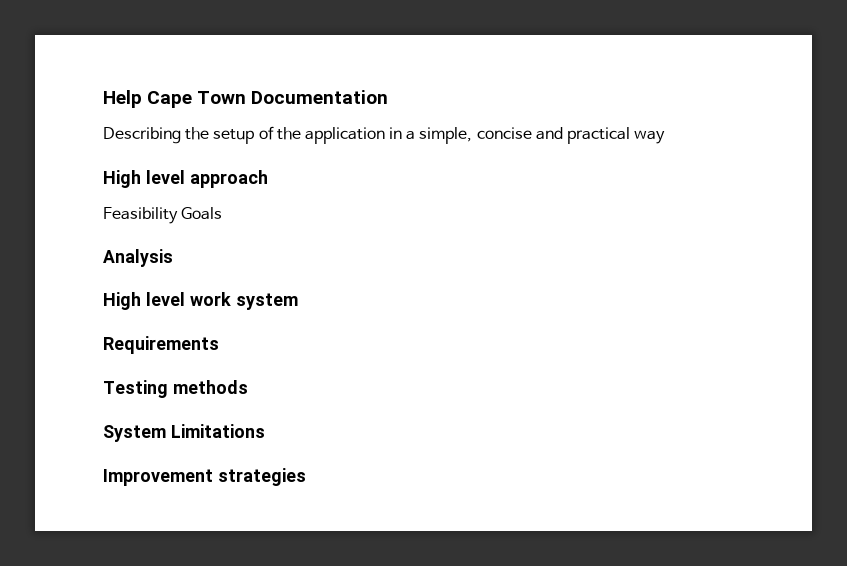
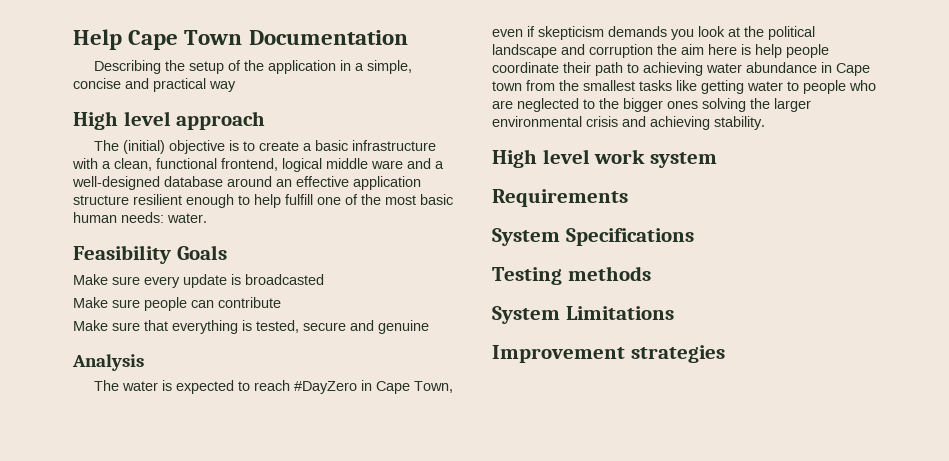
+ The (initial) objective is to create a basic infrastructure with a clean, functional frontend, logical middle ware and a well-designed database around an effective application structure resilient enough to help fulfill one of the most basic human needs: water.
  Feasibility Goals
+ Make sure every update is broadcasted
+ Make sure people can contribute
+ Make sure that everything is tested, secure and genuine
  Analysis
+ The water is expected to reach #DayZero in Cape Town, even if skepticism demands you look at the political landscape and corruption the aim here is help people coordinate their path to achieving water abundance in Cape town from the smallest tasks like getting water to people who are neglected to the bigger ones solving the larger environmental crisis and achieving stability.
+ System Specifications

